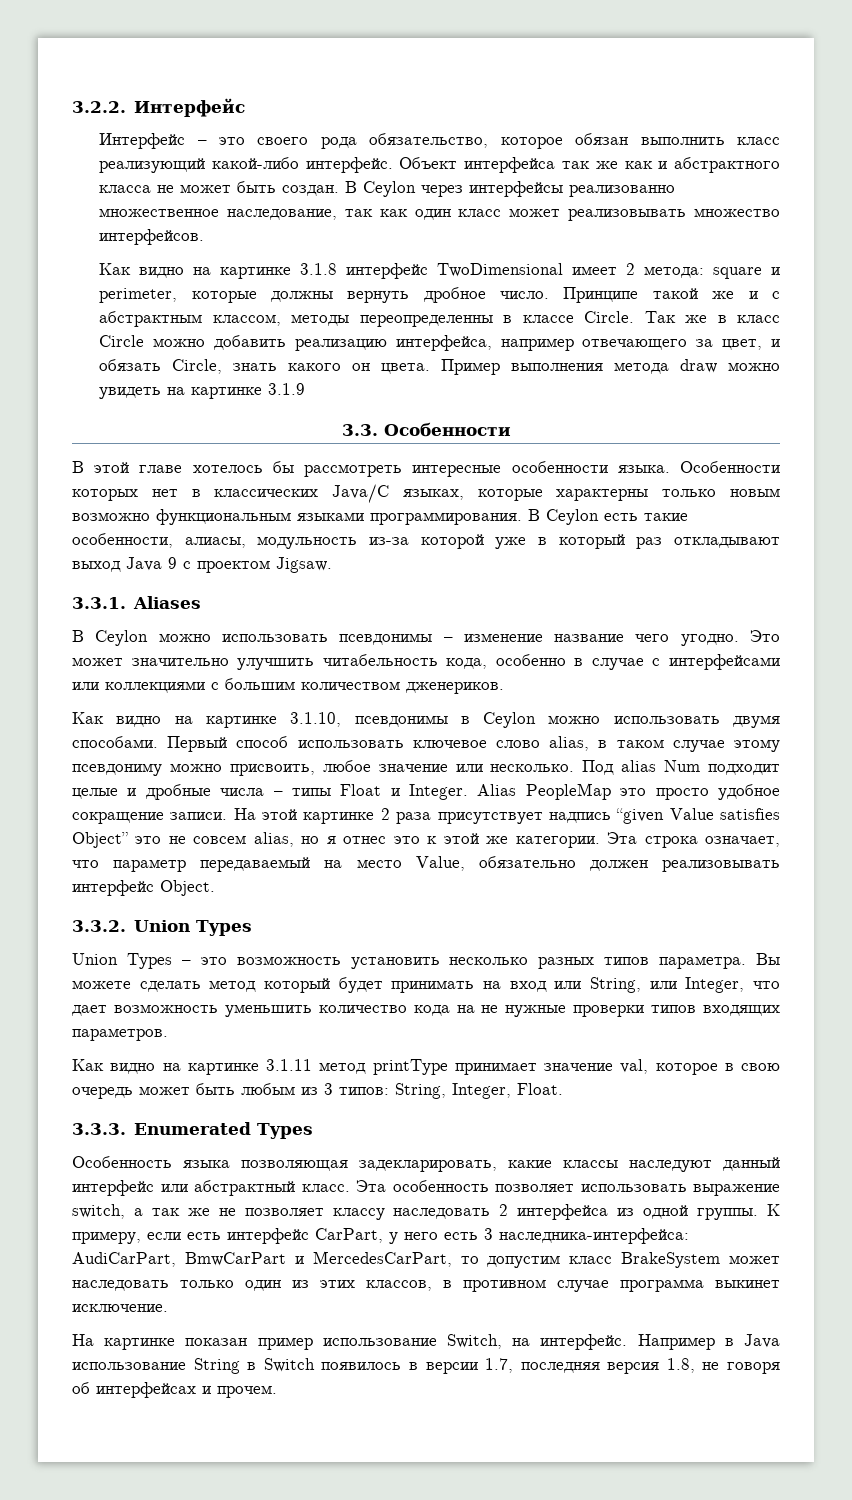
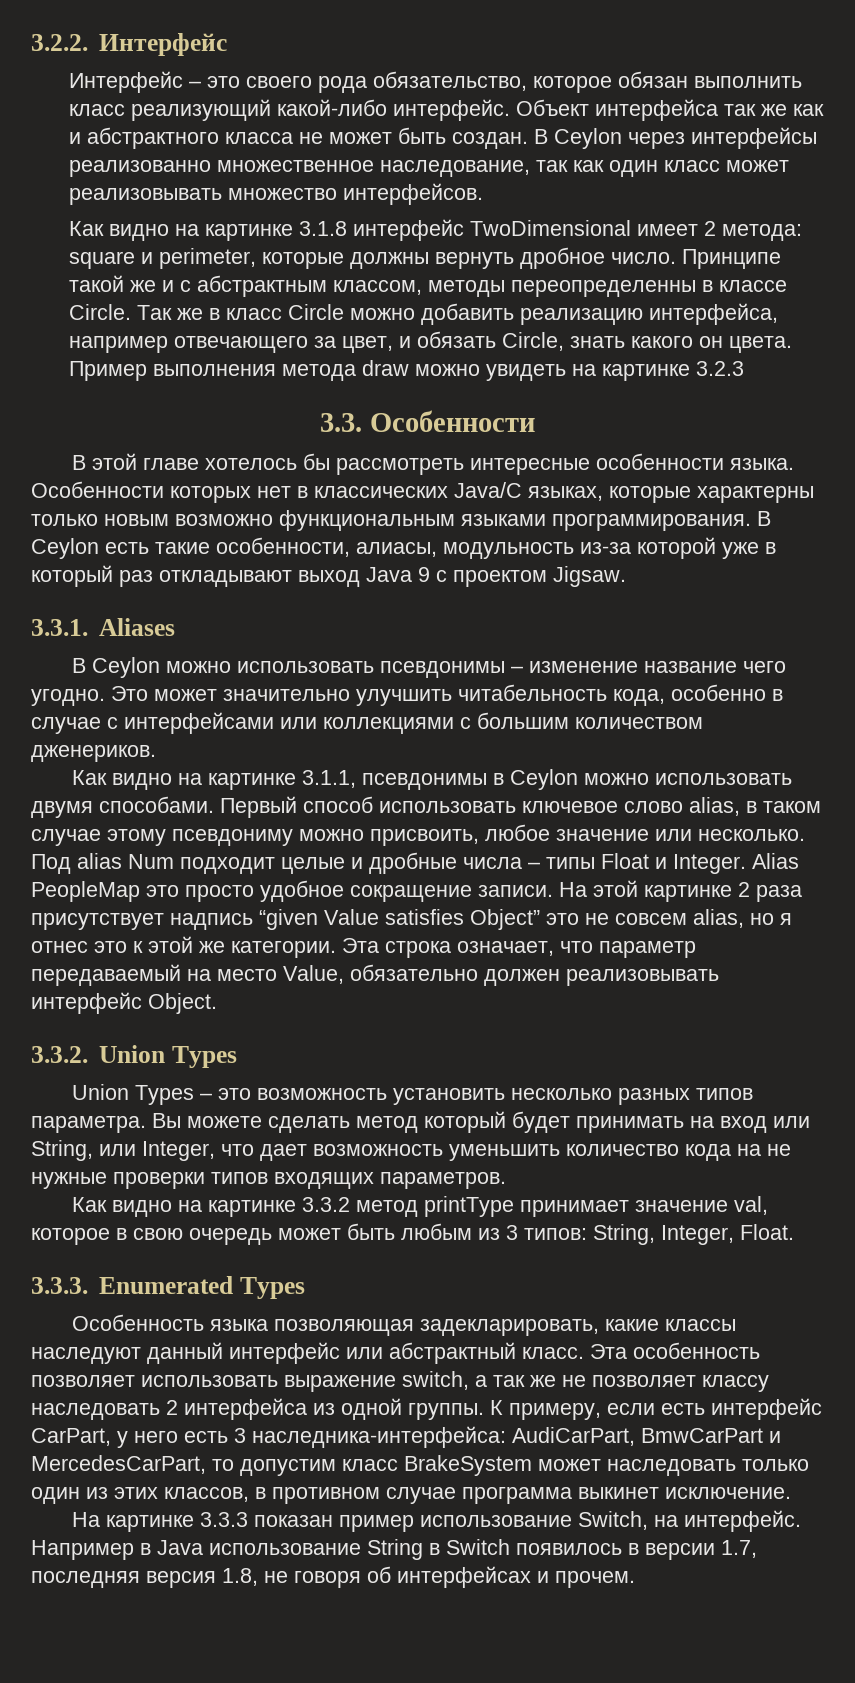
- Пример выполнения метода draw можно увидеть на картинке 3.1.9
+ Пример выполнения метода draw можно увидеть на картинке 3.2.3
- Как видно на картинке 3.1.10, псевдонимы в Ceylon можно использовать двумя способами.
+ Как видно на картинке 3.1.1, псевдонимы в Ceylon можно использовать двумя способами.
- Как видно на картинке 3.1.11 метод printType принимает значение val, которое в свою очередь может быть любым из 3 типов: String, Integer, Float.
+ Как видно на картинке 3.3.2 метод printType принимает значение val, которое в свою очередь может быть любым из 3 типов: String, Integer, Float.
- На картинке показан пример использование Switch, на интерфейс.
+ На картинке 3.3.3 показан пример использование Switch, на интерфейс.

